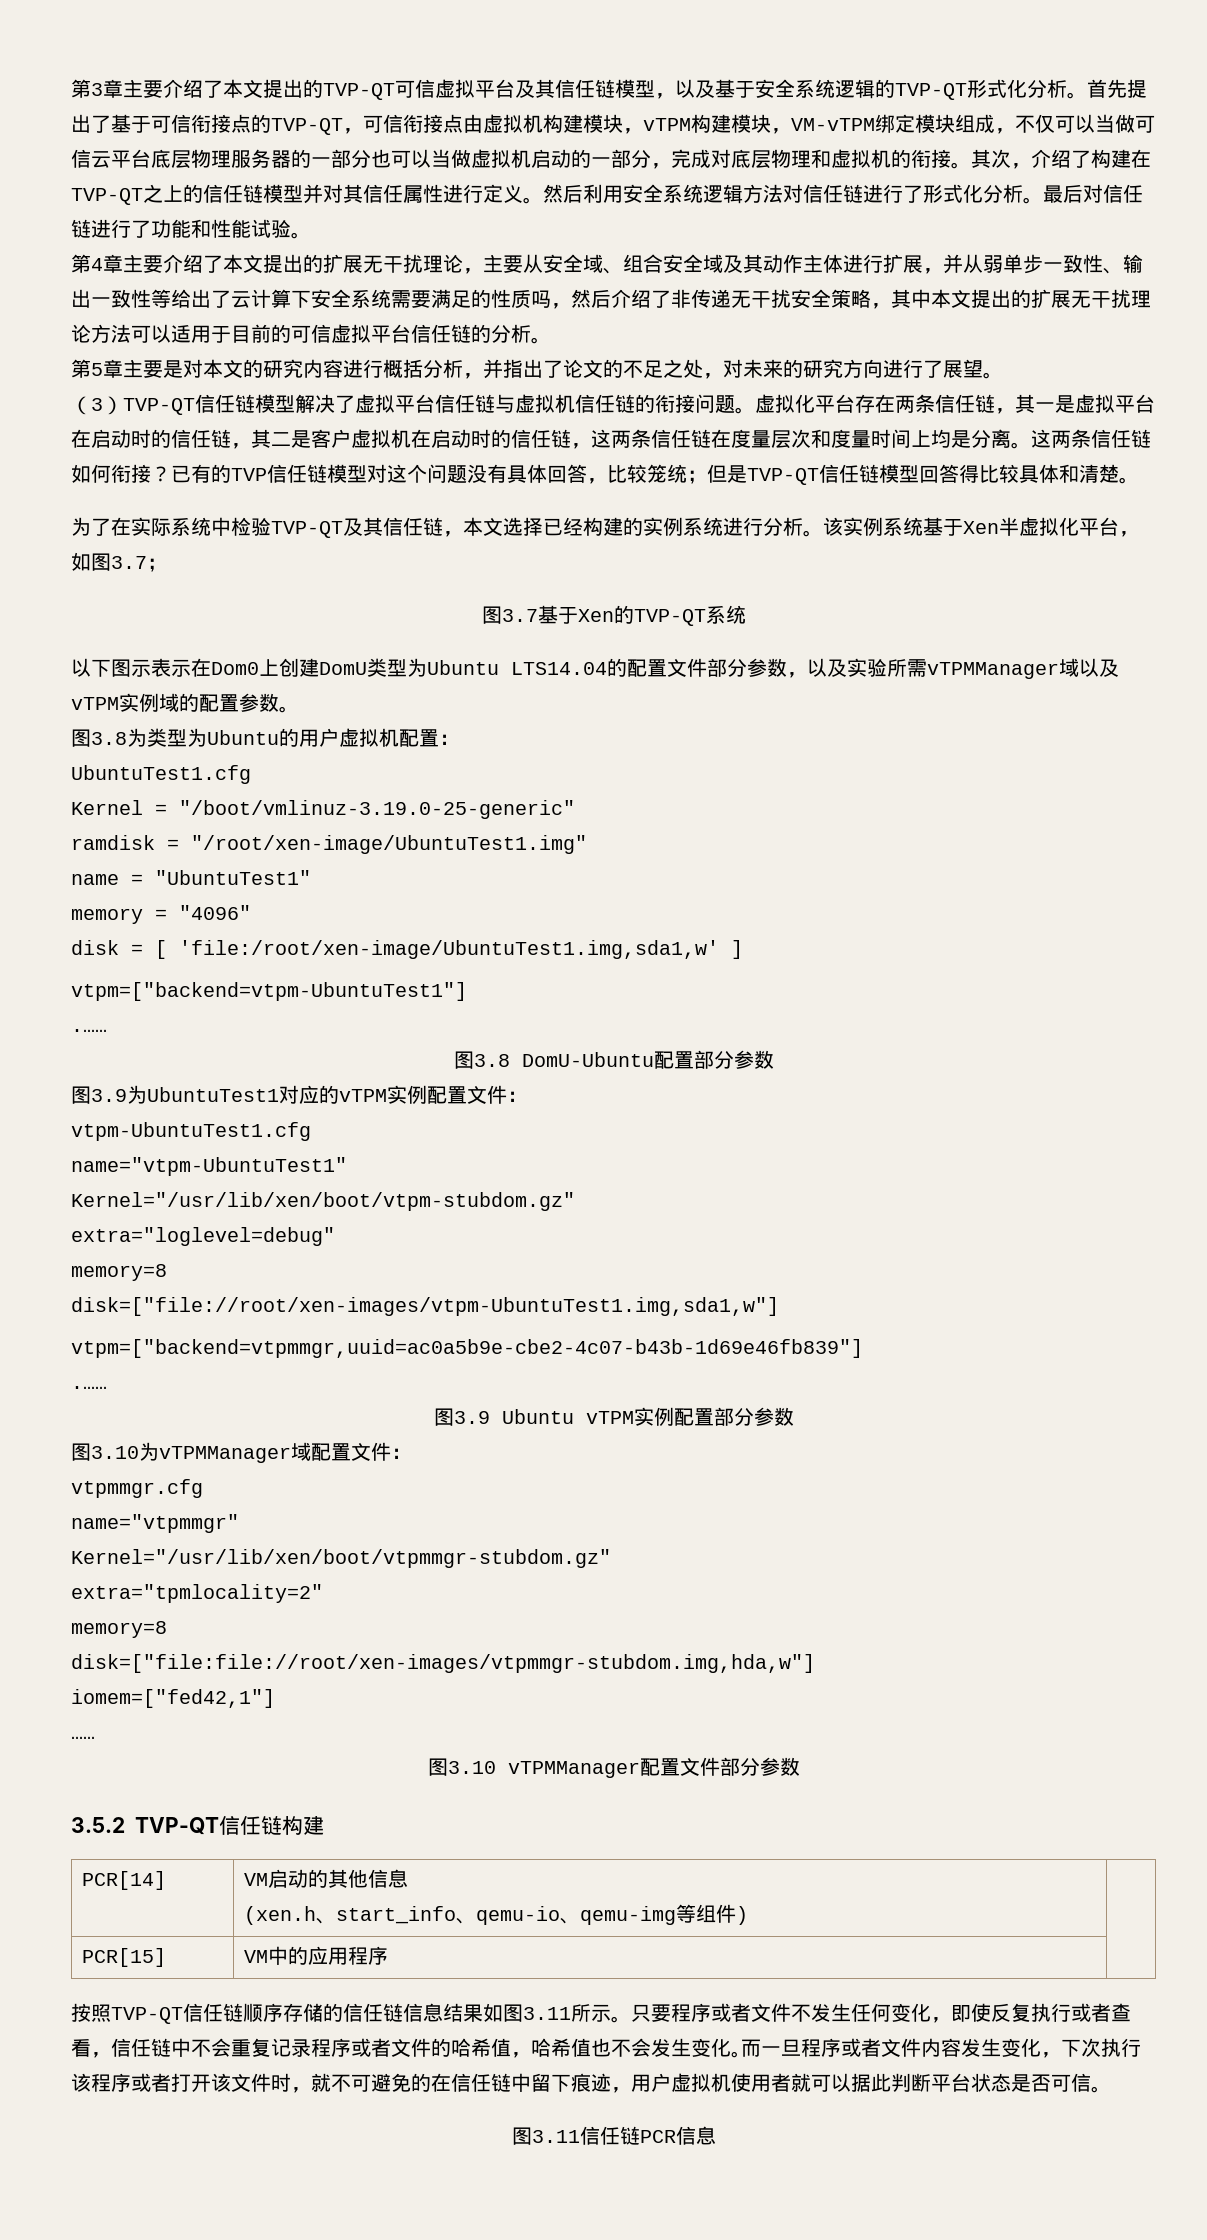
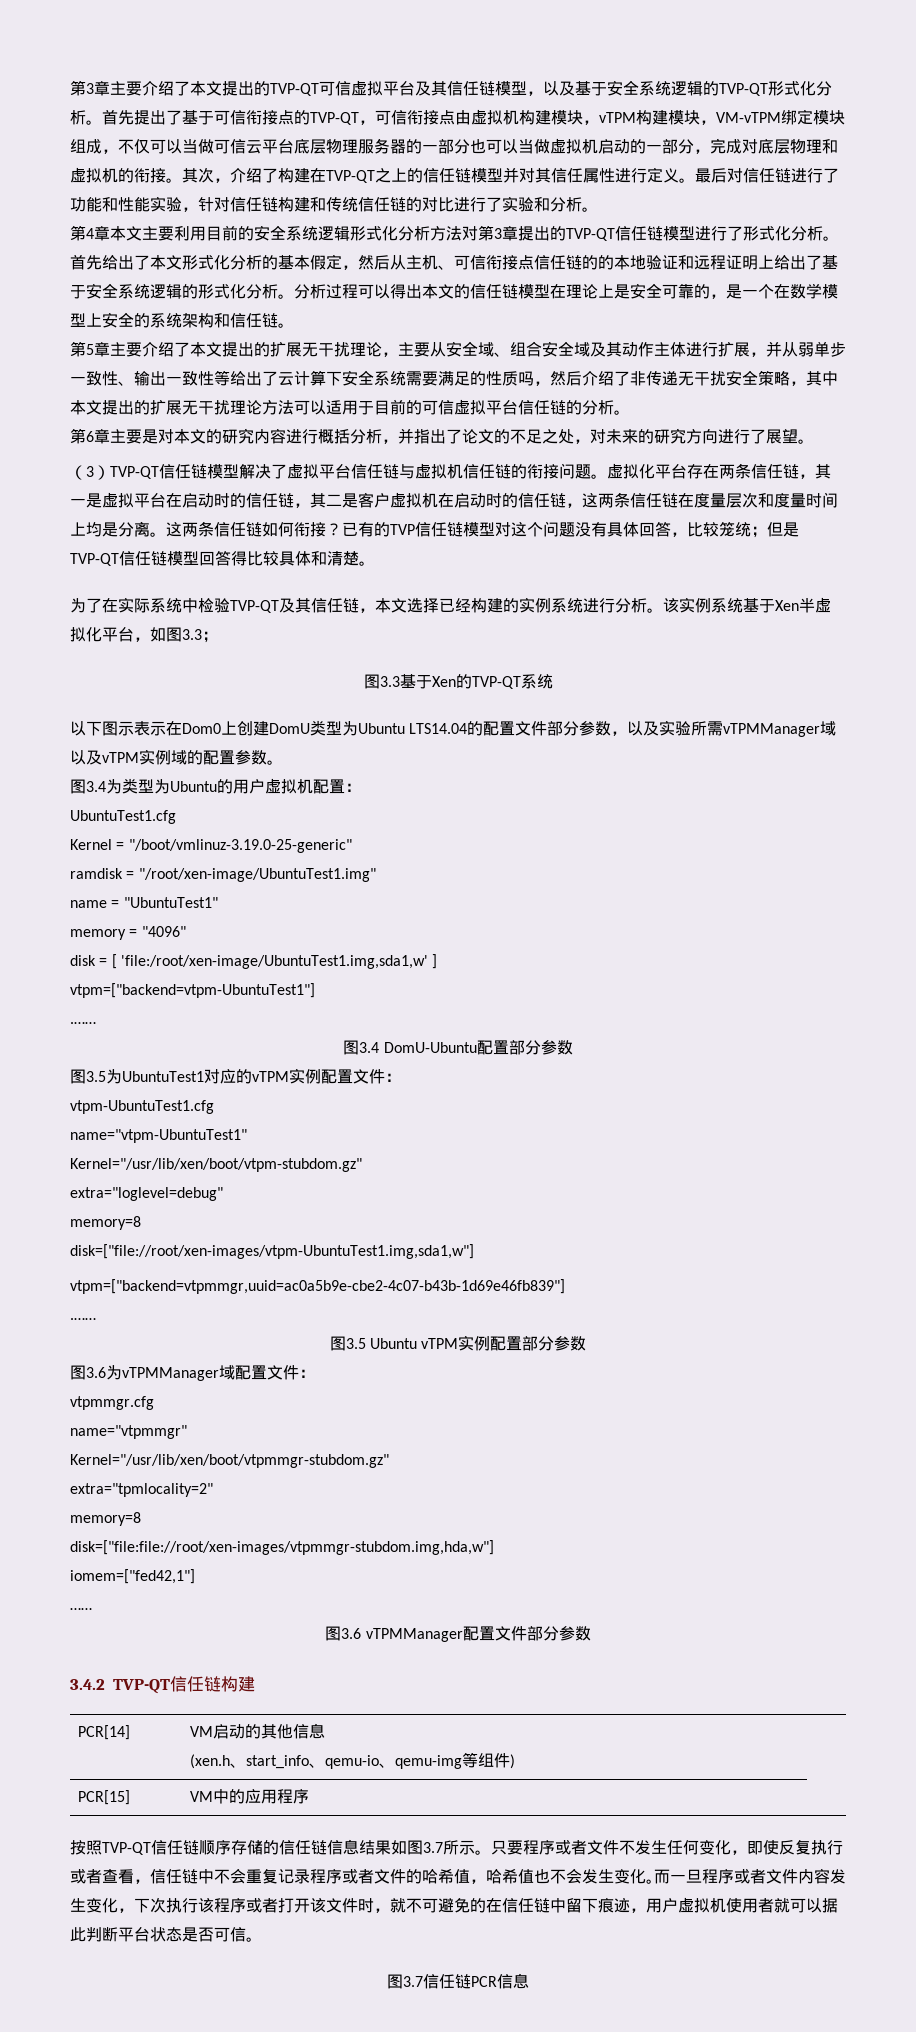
- 然后利用安全系统逻辑方法对信任链进行了形式化分析。
- 最后对信任链进行了功能和性能试验。
- 第4章主要介绍了本文提出的扩展无干扰理论，主要从安全域、组合安全域及其动作主体进行扩展，并从弱单步一致性、输出一致性等给出了云计算下安全系统需要满足的性质吗，然后介绍了非传递无干扰安全策略，其中本文提出的扩展无干扰理论方法可以适用于目前的可信虚拟平台信任链的分析。
+ 最后对信任链进行了功能和性能实验，针对信任链构建和传统信任链的对比进行了实验和分析。
+ 第4章本文主要利用目前的安全系统逻辑形式化分析方法对第3章提出的TVP-QT信任链模型进行了形式化分析。首先给出了本文形式化分析的基本假定，然后从主机、可信衔接点信任链的的本地验证和远程证明上给出了基于安全系统逻辑的形式化分析。分析过程可以得出本文的信任链模型在理论上是安全可靠的，是一个在数学模型上安全的系统架构和信任链。
+ 第5章主要介绍了本文提出的扩展无干扰理论，主要从安全域、组合安全域及其动作主体进行扩展，并从弱单步一致性、输出一致性等给出了云计算下安全系统需要满足的性质吗，然后介绍了非传递无干扰安全策略，其中本文提出的扩展无干扰理论方法可以适用于目前的可信虚拟平台信任链的分析。
- 第5章主要是对本文的研究内容进行概括分析，并指出了论文的不足之处，对未来的研究方向进行了展望。
+ 第6章主要是对本文的研究内容进行概括分析，并指出了论文的不足之处，对未来的研究方向进行了展望。
- 该实例系统基于Xen半虚拟化平台，如图3.7；
+ 该实例系统基于Xen半虚拟化平台，如图3.3；
- 图3.7基于Xen的TVP-QT系统
+ 图3.3基于Xen的TVP-QT系统
- 图3.8为类型为Ubuntu的用户虚拟机配置：
+ 图3.4为类型为Ubuntu的用户虚拟机配置：
- 图3.8 DomU-Ubuntu配置部分参数
+ 图3.4 DomU-Ubuntu配置部分参数
- 图3.9为UbuntuTest1对应的vTPM实例配置文件：
+ 图3.5为UbuntuTest1对应的vTPM实例配置文件：
- 图3.9 Ubuntu vTPM实例配置部分参数
+ 图3.5 Ubuntu vTPM实例配置部分参数
- 图3.10为vTPMManager域配置文件：
+ 图3.6为vTPMManager域配置文件：
- 图3.10 vTPMManager配置文件部分参数
+ 图3.6 vTPMManager配置文件部分参数
- 3.5.2 TVP-QT信任链构建
+ 3.4.2 TVP-QT信任链构建
- 按照TVP-QT信任链顺序存储的信任链信息结果如图3.11所示。
+ 按照TVP-QT信任链顺序存储的信任链信息结果如图3.7所示。
- 图3.11信任链PCR信息
+ 图3.7信任链PCR信息

